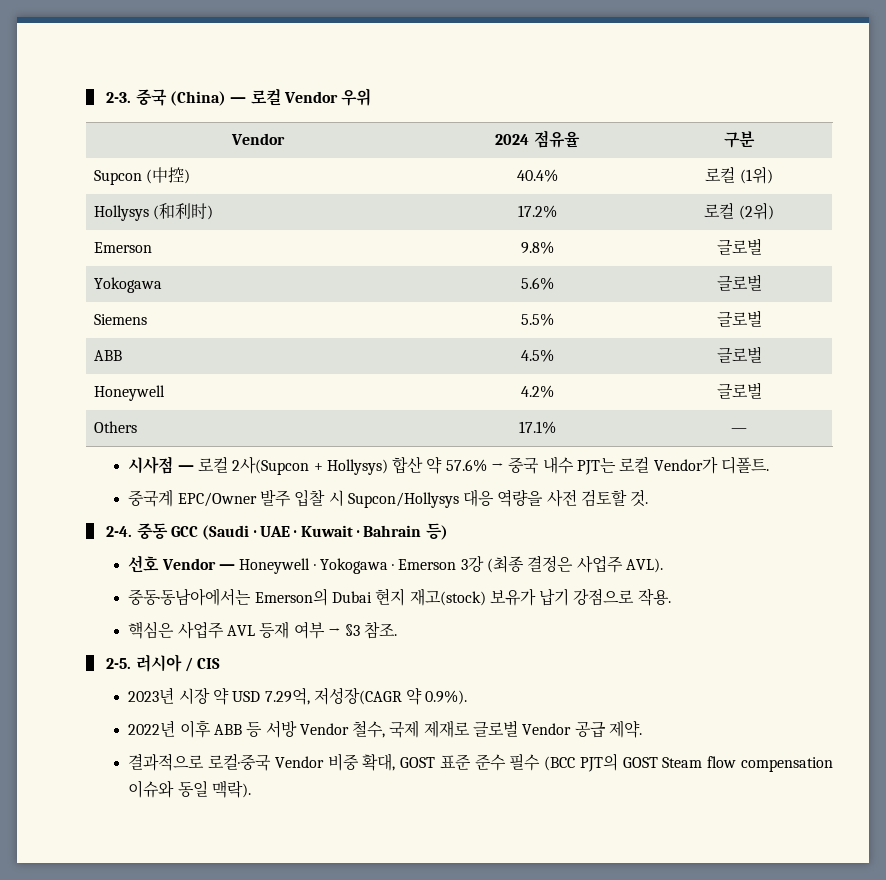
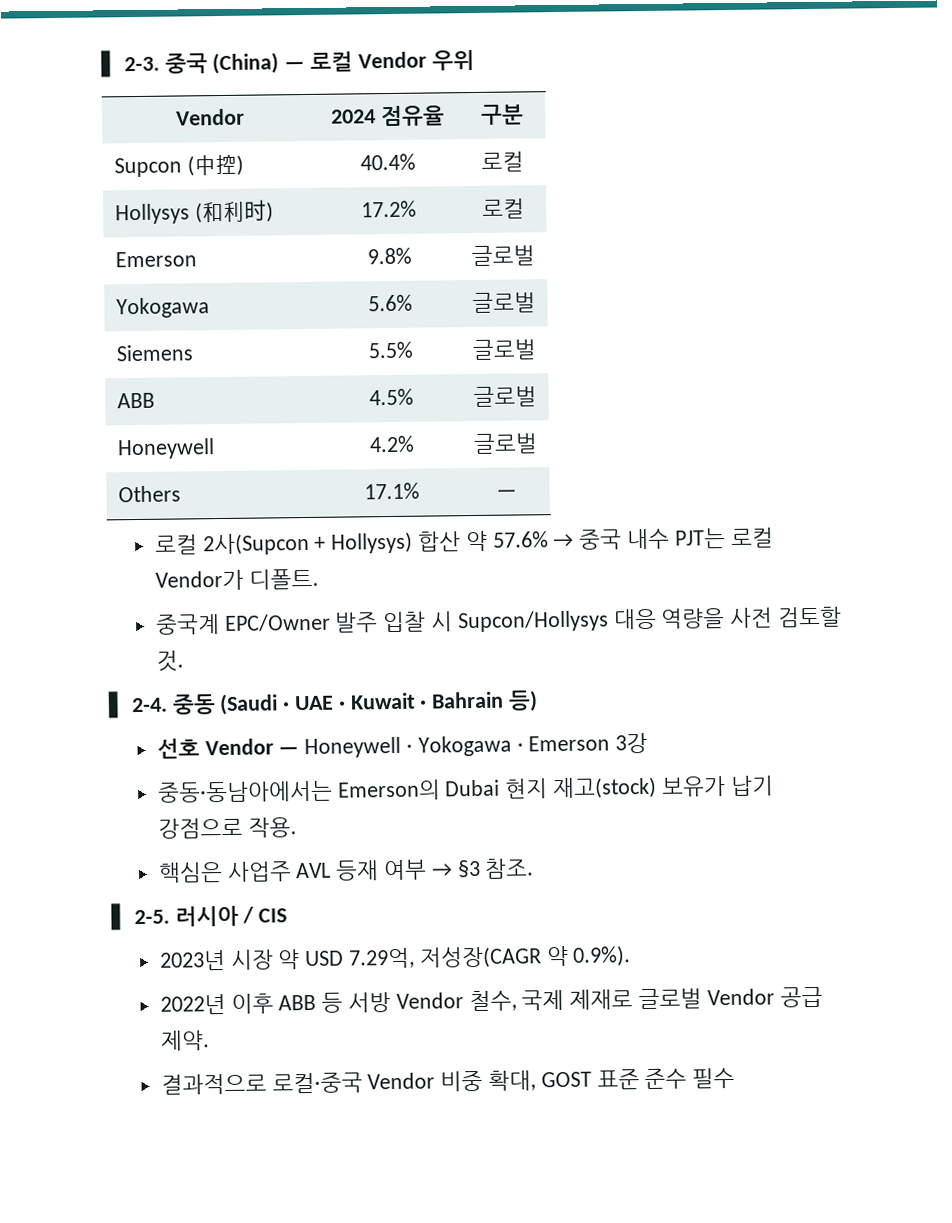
- Supcon (中控) | 40.4% | 로컬 (1위)
+ Supcon (中控) | 40.4% | 로컬
- Hollysys (和利时) | 17.2% | 로컬 (2위)
+ Hollysys (和利时) | 17.2% | 로컬
- 시사점 — 로컬 2사(Supcon + Hollysys) 합산 약 57.6% → 중국 내수 PJT는 로컬 Vendor가 디폴트.
+ 로컬 2사(Supcon + Hollysys) 합산 약 57.6% → 중국 내수 PJT는 로컬 Vendor가 디폴트.
- 중동 GCC (Saudi · UAE · Kuwait · Bahrain 등)
+ 중동 (Saudi · UAE · Kuwait · Bahrain 등)
- 선호 Vendor — Honeywell · Yokogawa · Emerson 3강 (최종 결정은 사업주 AVL).
+ 선호 Vendor — Honeywell · Yokogawa · Emerson 3강
- 결과적으로 로컬·중국 Vendor 비중 확대, GOST 표준 준수 필수 (BCC PJT의 GOST Steam flow compensation 이슈와 동일 맥락).
+ 결과적으로 로컬·중국 Vendor 비중 확대, GOST 표준 준수 필수

